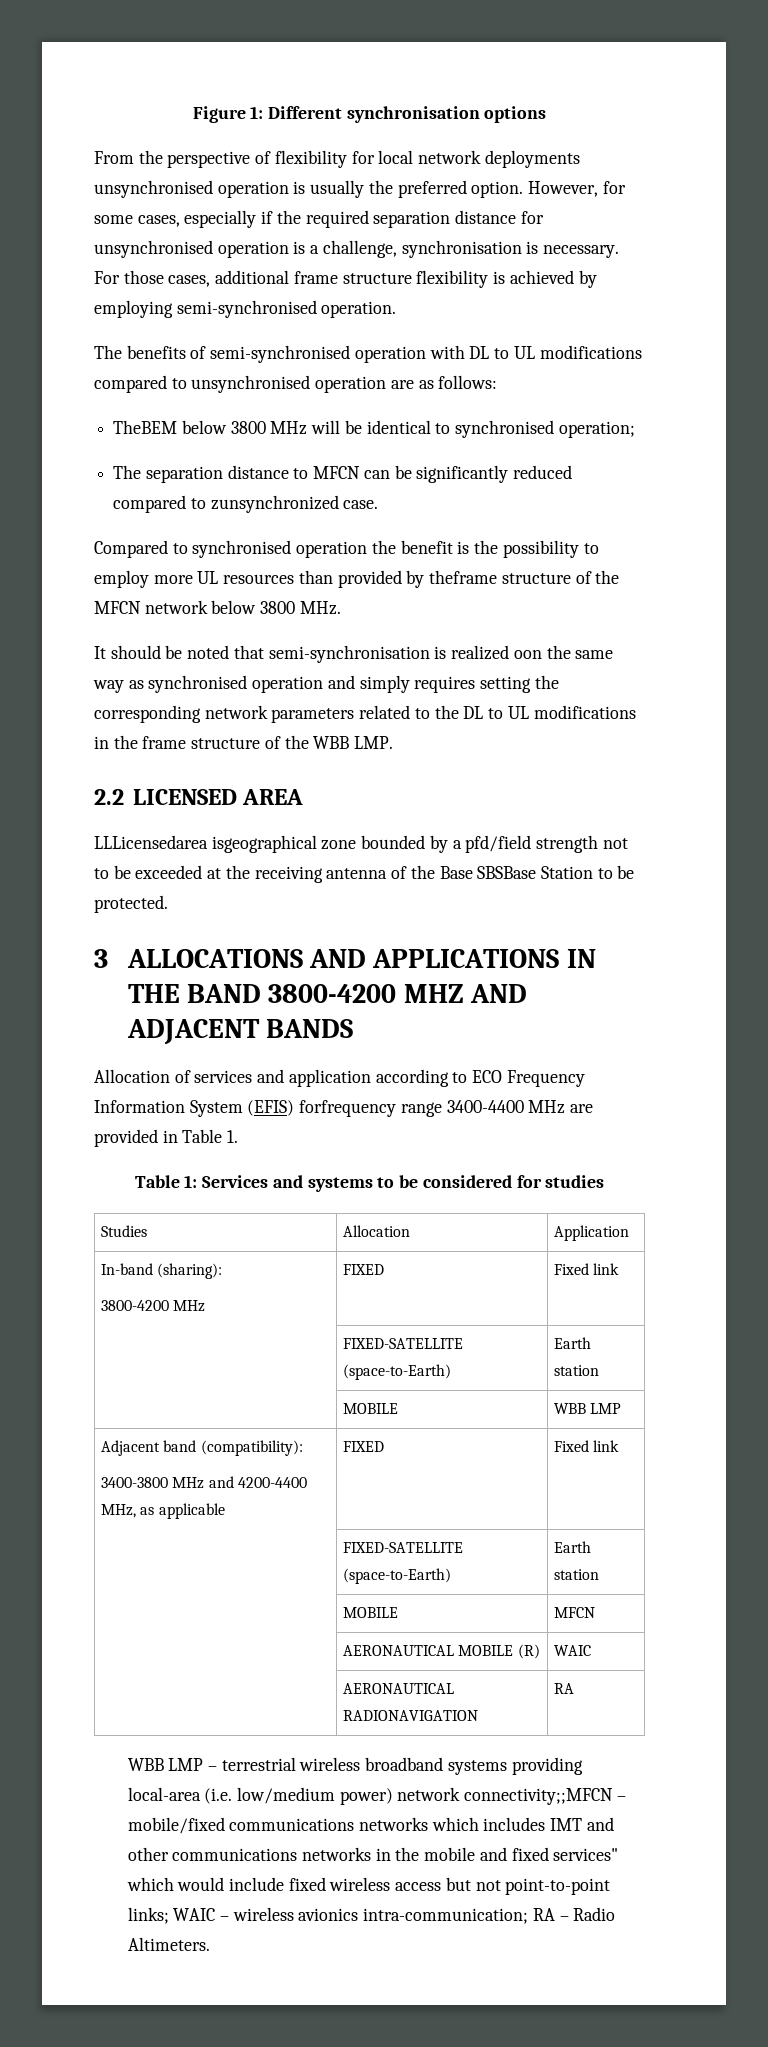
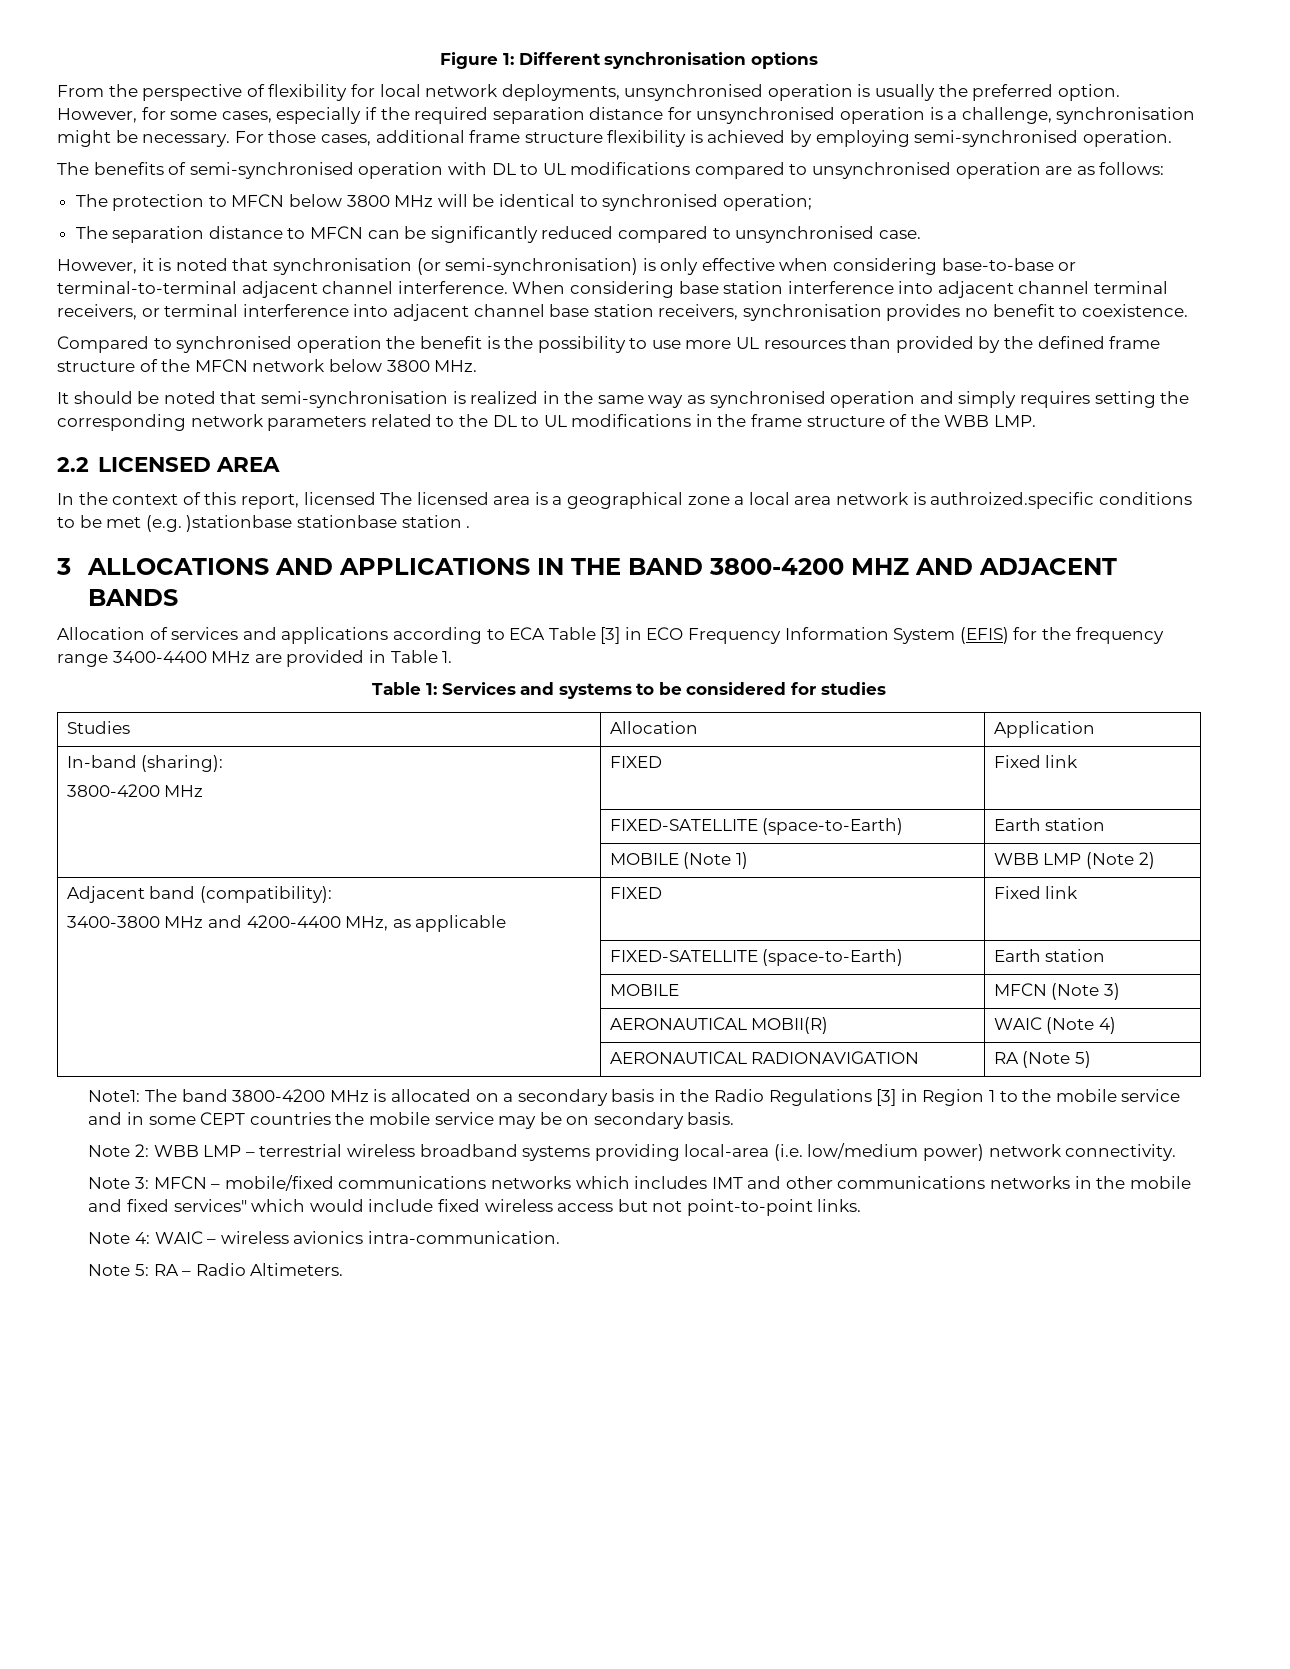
- From the perspective of flexibility for local network deployments unsynchronised operation is usually the preferred option.
+ From the perspective of flexibility for local network deployments, unsynchronised operation is usually the preferred option.
- However, for some cases, especially if the required separation distance for unsynchronised operation is a challenge, synchronisation is necessary.
+ However, for some cases, especially if the required separation distance for unsynchronised operation is a challenge, synchronisation might be necessary.
- TheBEM below 3800 MHz will be identical to synchronised operation;
+ The protection to MFCN below 3800 MHz will be identical to synchronised operation;
- The separation distance to MFCN can be significantly reduced compared to zunsynchronized case.
+ The separation distance to MFCN can be significantly reduced compared to unsynchronised case.
+ However, it is noted that synchronisation (or semi-synchronisation) is only effective when considering base-to-base or terminal-to-terminal adjacent channel interference. When considering base station interference into adjacent channel terminal receivers, or terminal interference into adjacent channel base station receivers, synchronisation provides no benefit to coexistence.
- Compared to synchronised operation the benefit is the possibility to employ more UL resources than provided by theframe structure of the MFCN network below 3800 MHz.
+ Compared to synchronised operation the benefit is the possibility to use more UL resources than provided by the defined frame structure of the MFCN network below 3800 MHz.
- It should be noted that semi-synchronisation is realized oon the same way as synchronised operation and simply requires setting the corresponding network parameters related to the DL to UL modifications in the frame structure of the WBB LMP.
+ It should be noted that semi-synchronisation is realized in the same way as synchronised operation and simply requires setting the corresponding network parameters related to the DL to UL modifications in the frame structure of the WBB LMP.
- LLLicensedarea isgeographical zone bounded by a pfd/field strength not to be exceeded at the receiving antenna of the Base SBSBase Station to be protected.
+ In the context of this report, licensed The licensed area is a geographical zone a local area network is authroized.specific conditions to be met (e.g. )stationbase stationbase station .
- Allocation of services and application according to ECO Frequency Information System (EFIS) forfrequency range 3400-4400 MHz are provided in Table 1.
+ Allocation of services and applications according to ECA Table [3] in ECO Frequency Information System (EFIS) for the frequency range 3400-4400 MHz are provided in Table 1.
- | MOBILE | WBB LMP
+ | MOBILE (Note 1) | WBB LMP (Note 2)
- | MOBILE | MFCN
- | AERONAUTICAL MOBILE (R) | WAIC
+ | MOBILE | MFCN (Note 3)
+ | AERONAUTICAL MOBII(R) | WAIC (Note 4)
- | AERONAUTICAL RADIONAVIGATION | RA
- WBB LMP – terrestrial wireless broadband systems providing local-area (i.e. low/medium power) network connectivity;;MFCN – mobile/fixed communications networks which includes IMT and other communications networks in the mobile and fixed services" which would include fixed wireless access but not point-to-point links; WAIC – wireless avionics intra-communication; RA – Radio Altimeters.
+ | AERONAUTICAL RADIONAVIGATION | RA (Note 5)
+ Note1: The band 3800-4200 MHz is allocated on a secondary basis in the Radio Regulations [3] in Region 1 to the mobile service and in some CEPT countries the mobile service may be on secondary basis.
+ Note 2: WBB LMP – terrestrial wireless broadband systems providing local-area (i.e. low/medium power) network connectivity.
+ Note 3: MFCN – mobile/fixed communications networks which includes IMT and other communications networks in the mobile and fixed services" which would include fixed wireless access but not point-to-point links.
+ Note 4: WAIC – wireless avionics intra-communication.
+ Note 5: RA – Radio Altimeters.

